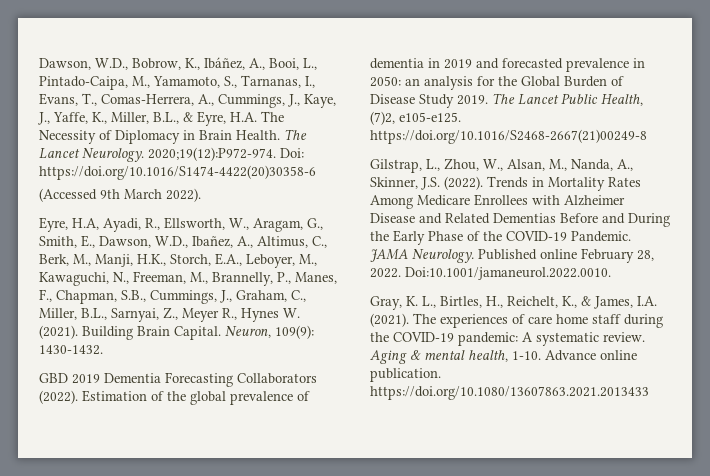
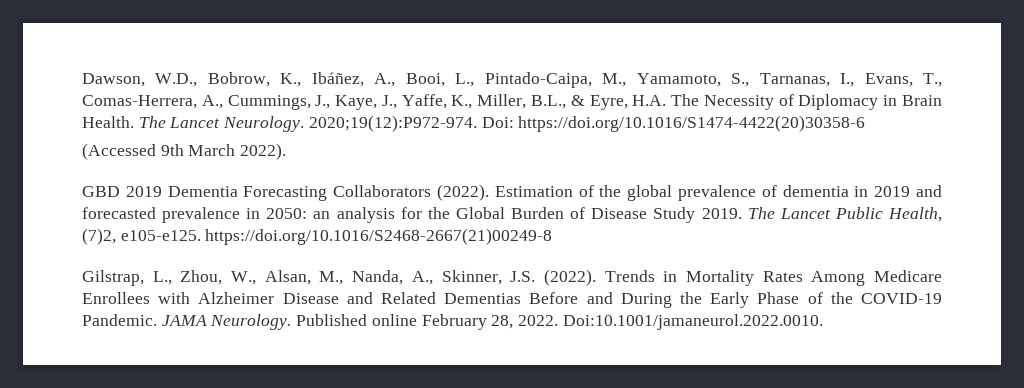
- Eyre, H.A, Ayadi, R., Ellsworth, W., Aragam, G., Smith, E., Dawson, W.D., Ibañez, A., Altimus, C., Berk, M., Manji, H.K., Storch, E.A., Leboyer, M., Kawaguchi, N., Freeman, M., Brannelly, P., Manes, F., Chapman, S.B., Cummings, J., Graham, C., Miller, B.L., Sarnyai, Z., Meyer R., Hynes W. (2021). Building Brain Capital. Neuron, 109(9): 1430-1432.
- Gray, K. L., Birtles, H., Reichelt, K., & James, I.A. (2021). The experiences of care home staff during the COVID-19 pandemic: A systematic review. Aging & mental health, 1-10. Advance online publication. https://doi.org/10.1080/13607863.2021.2013433

